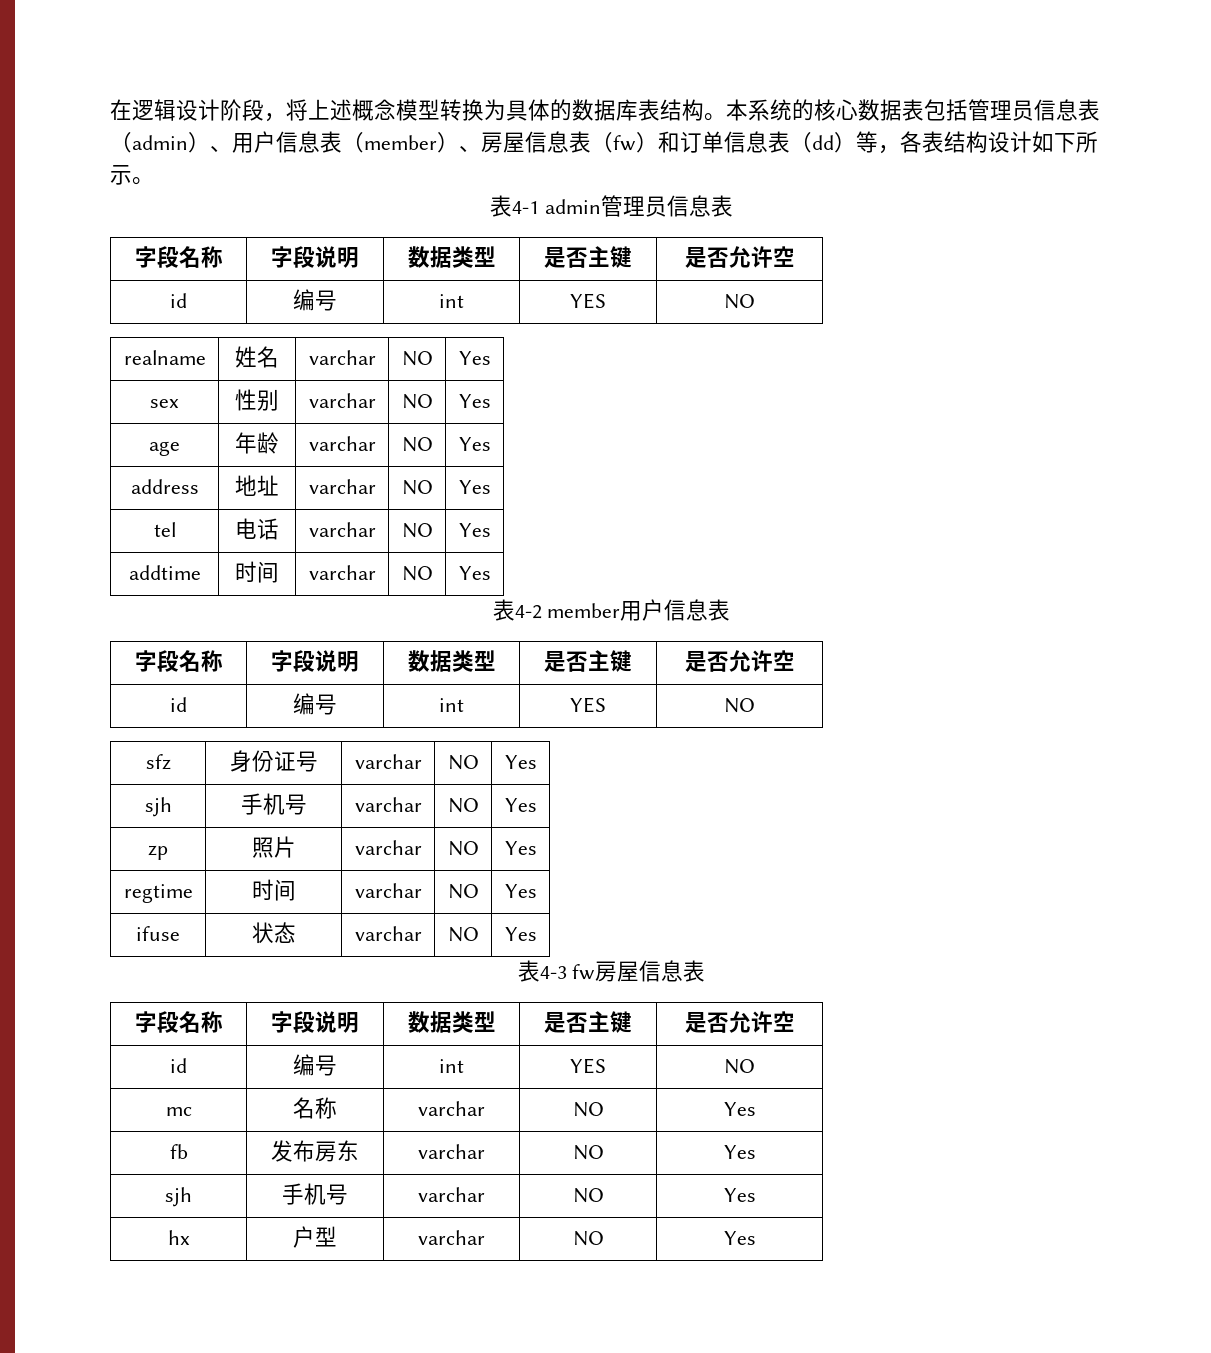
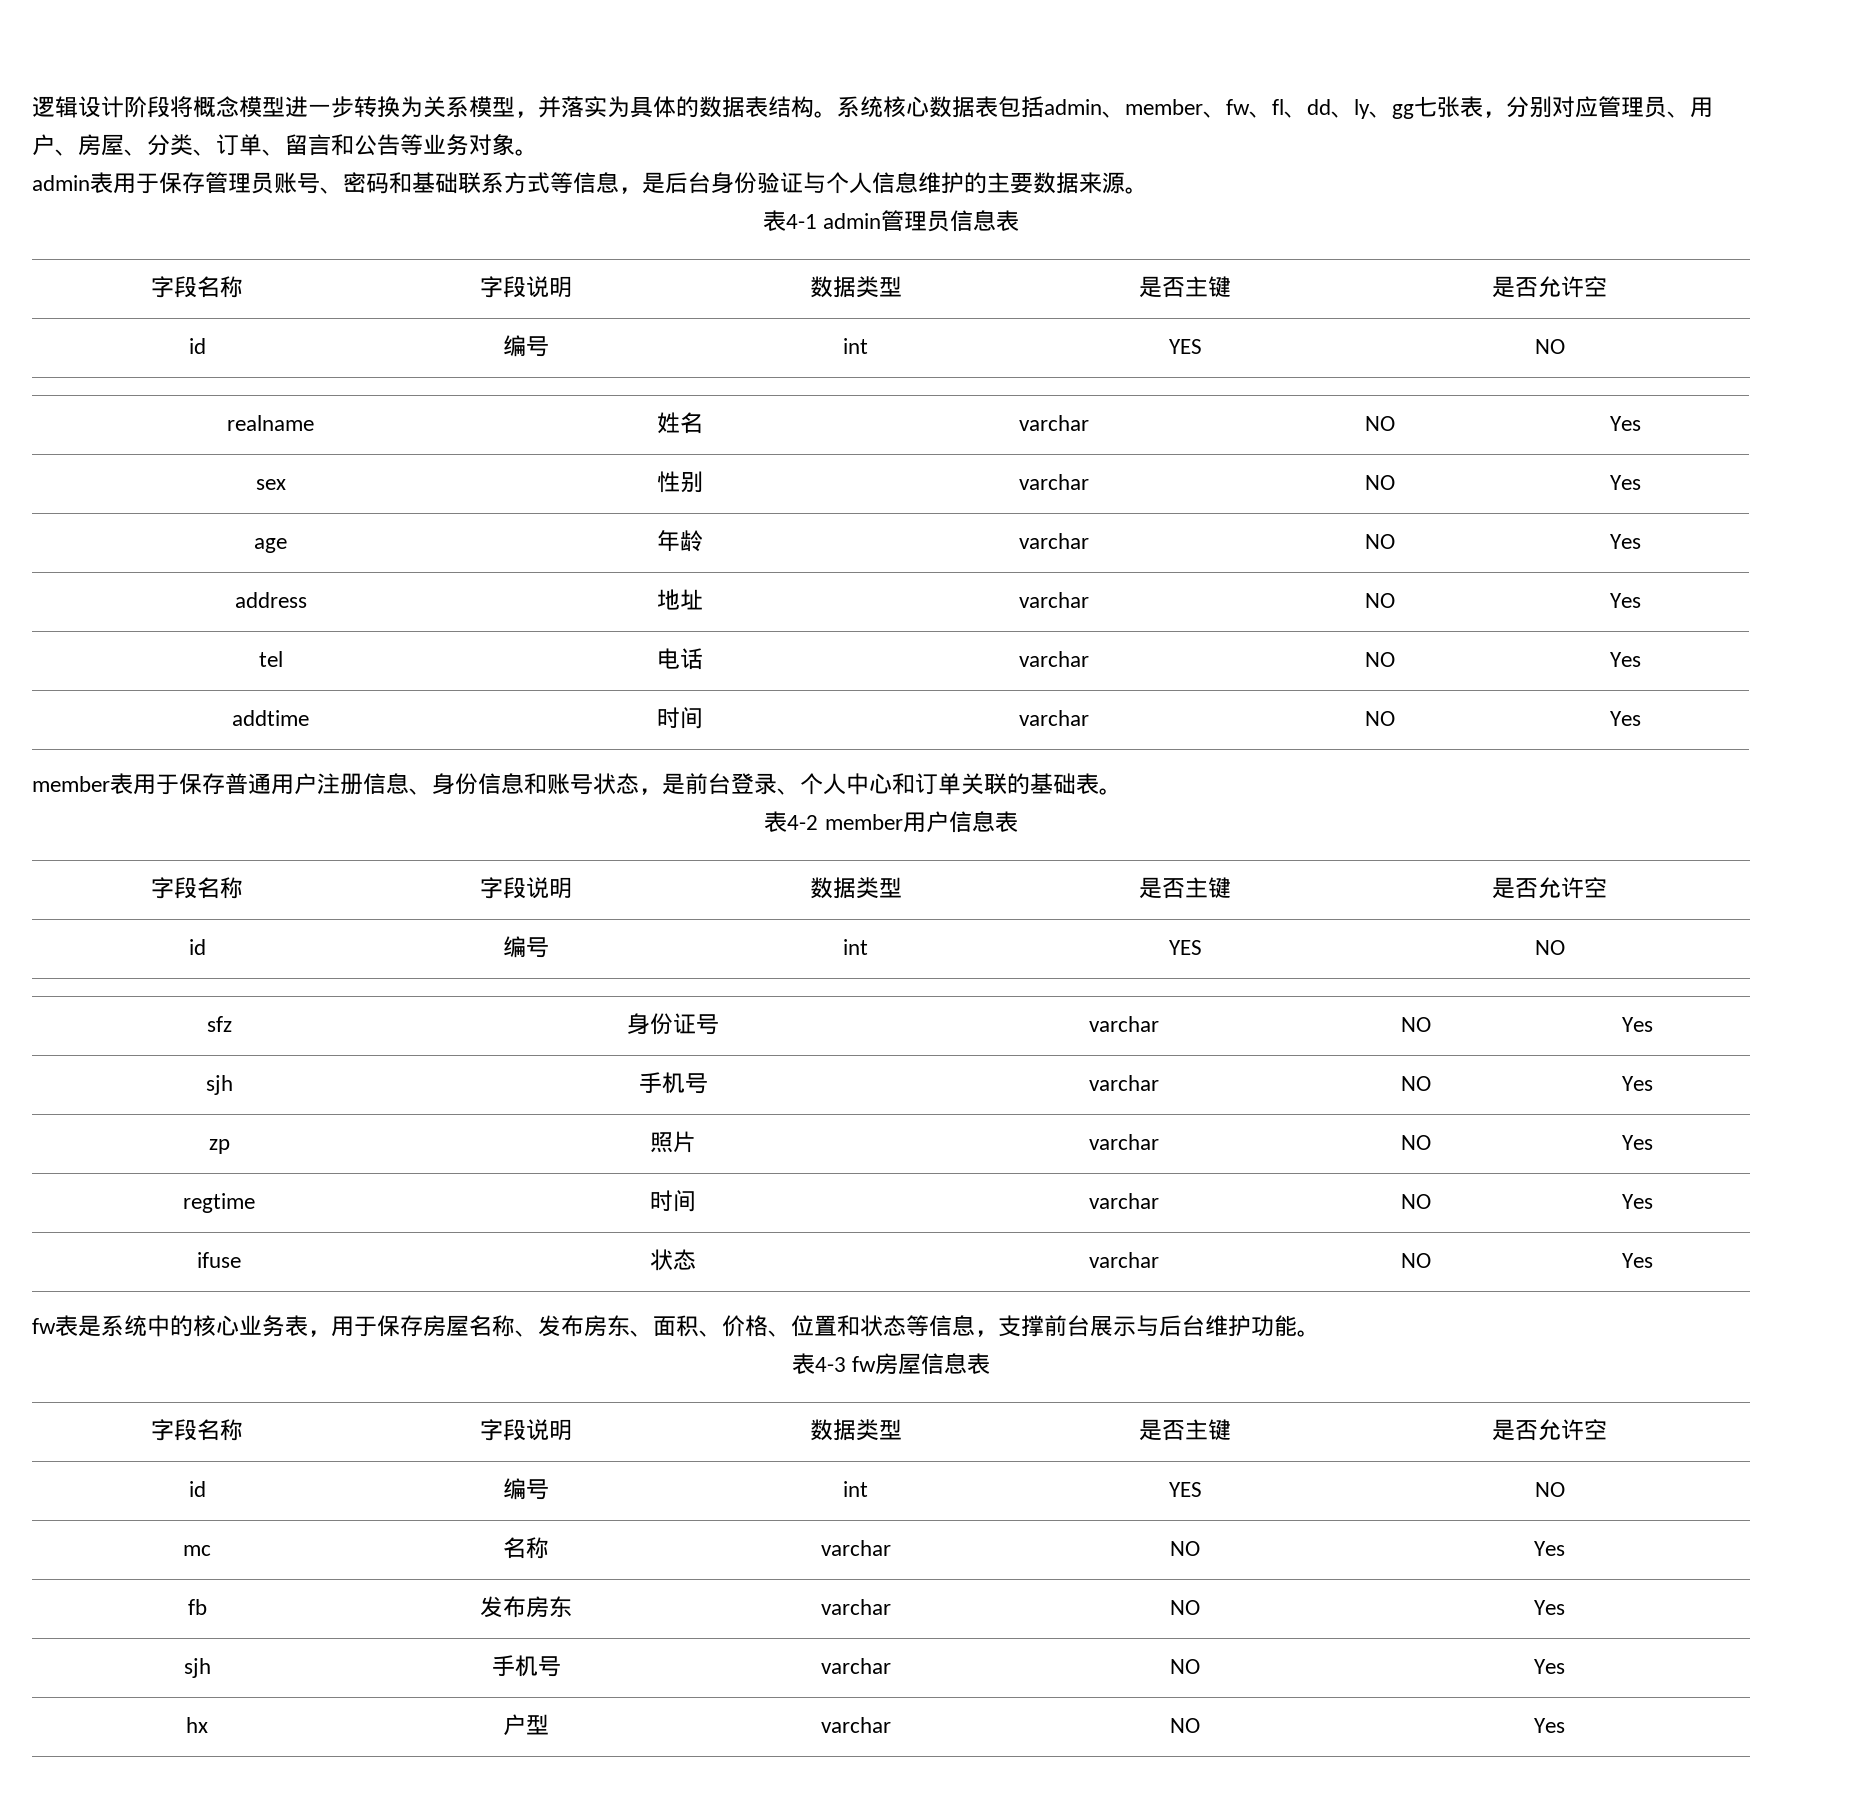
- 在逻辑设计阶段，将上述概念模型转换为具体的数据库表结构。
+ 逻辑设计阶段将概念模型进一步转换为关系模型，并落实为具体的数据表结构。
- 本系统的核心数据表包括管理员信息表（admin）、用户信息表（member）、房屋信息表（fw）和订单信息表（dd）等，各表结构设计如下所示。
+ 系统核心数据表包括admin、member、fw、fl、dd、ly、gg七张表，分别对应管理员、用户、房屋、分类、订单、留言和公告等业务对象。
+ admin表用于保存管理员账号、密码和基础联系方式等信息，是后台身份验证与个人信息维护的主要数据来源。
+ member表用于保存普通用户注册信息、身份信息和账号状态，是前台登录、个人中心和订单关联的基础表。
+ fw表是系统中的核心业务表，用于保存房屋名称、发布房东、面积、价格、位置和状态等信息，支撑前台展示与后台维护功能。

